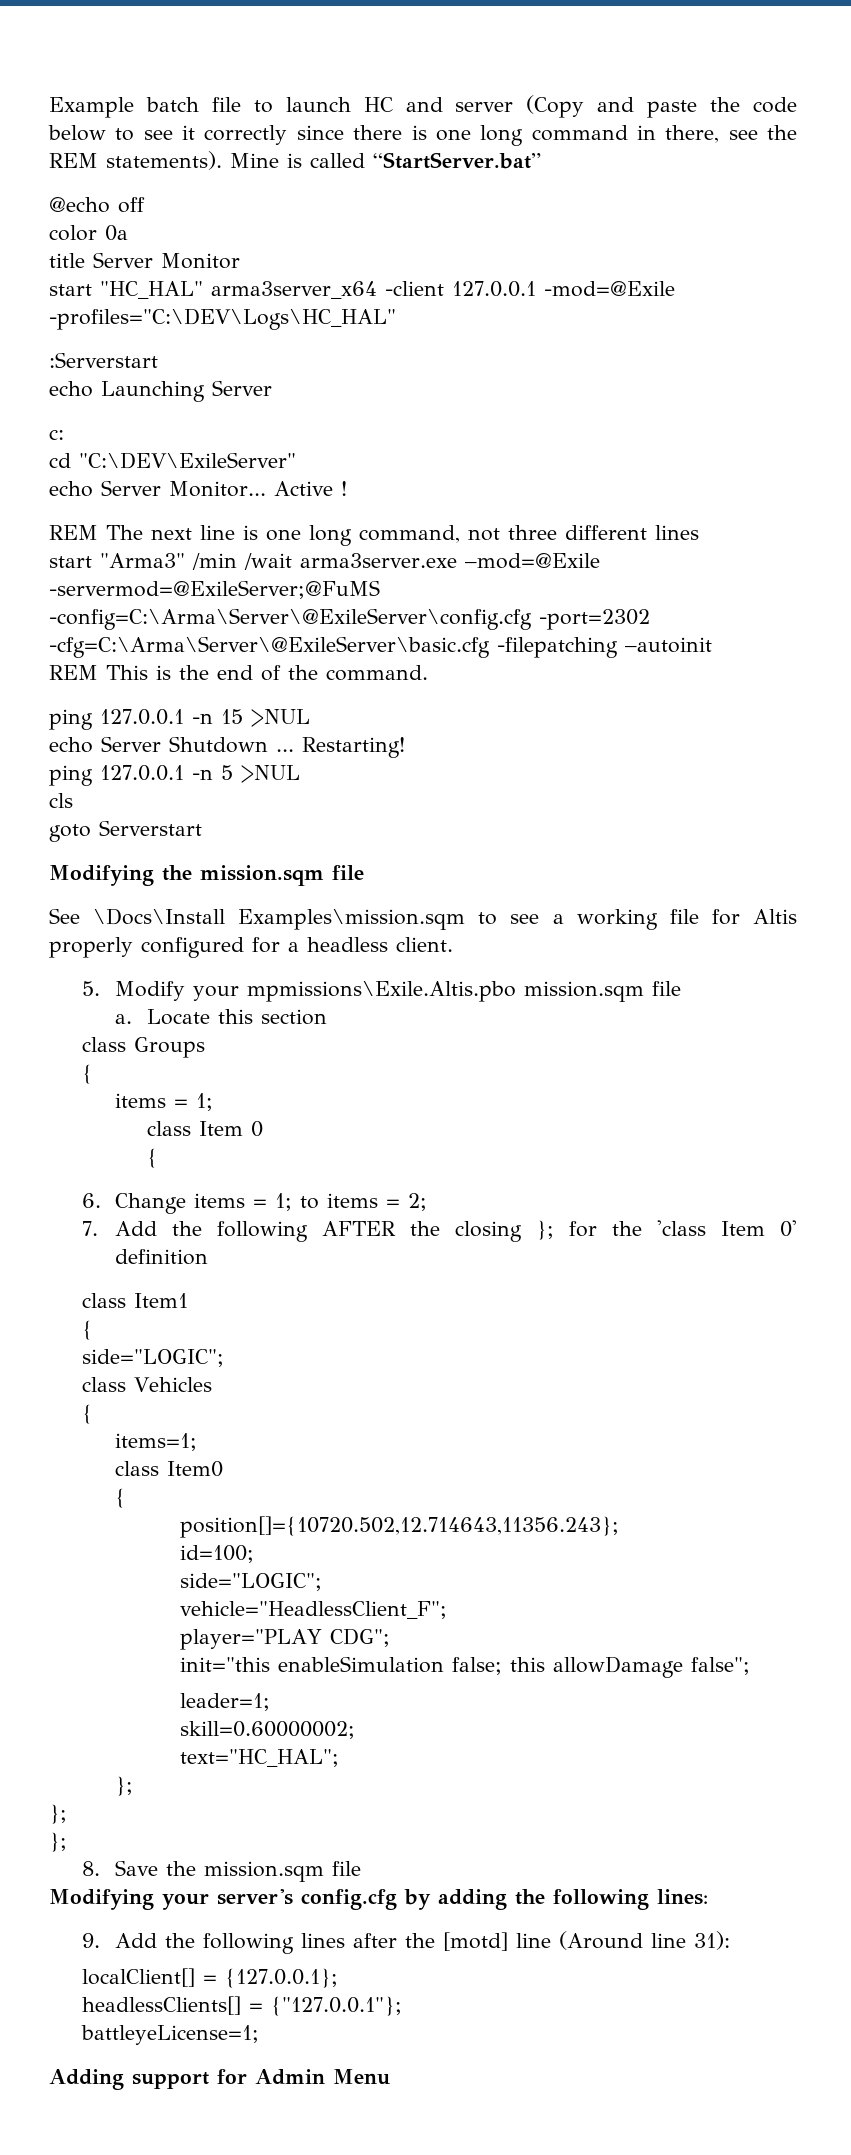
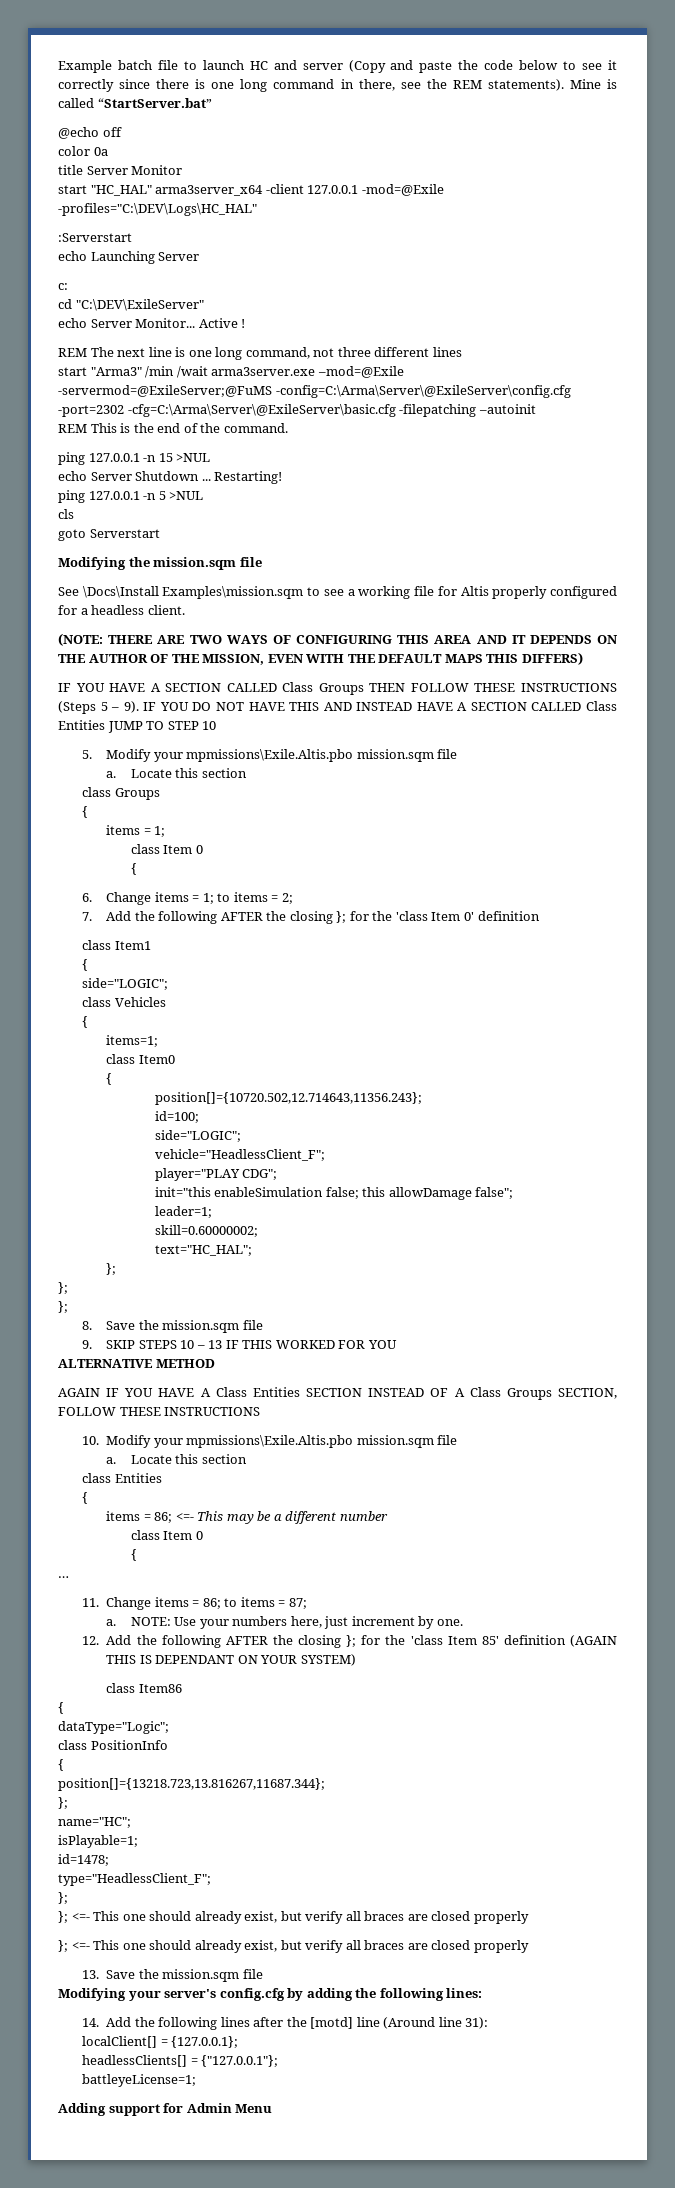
+ (NOTE: THERE ARE TWO WAYS OF CONFIGURING THIS AREA AND IT DEPENDS ON THE AUTHOR OF THE MISSION, EVEN WITH THE DEFAULT MAPS THIS DIFFERS)
+ IF YOU HAVE A SECTION CALLED Class Groups THEN FOLLOW THESE INSTRUCTIONS (Steps 5 – 9). IF YOU DO NOT HAVE THIS AND INSTEAD HAVE A SECTION CALLED Class Entities JUMP TO STEP 10
+ 9. SKIP STEPS 10 – 13 IF THIS WORKED FOR YOU
+ ALTERNATIVE METHOD
+ AGAIN IF YOU HAVE A Class Entities SECTION INSTEAD OF A Class Groups SECTION, FOLLOW THESE INSTRUCTIONS
+ 10. Modify your mpmissions\Exile.Altis.pbo mission.sqm file
+ a. Locate this section
+ class Entities
+ {
+ items = 86; <=- This may be a different number
+ class Item 0
+ {
+ …
+ 11. Change items = 86; to items = 87;
+ a. NOTE: Use your numbers here, just increment by one.
+ 12. Add the following AFTER the closing }; for the 'class Item 85' definition (AGAIN THIS IS DEPENDANT ON YOUR SYSTEM)
+ class Item86
+ {
+ dataType="Logic";
+ class PositionInfo
+ {
+ position[]={13218.723,13.816267,11687.344};
+ };
+ name="HC";
+ isPlayable=1;
+ id=1478;
+ type="HeadlessClient_F";
+ };
+ }; <=- This one should already exist, but verify all braces are closed properly
+ }; <=- This one should already exist, but verify all braces are closed properly
+ 13. Save the mission.sqm file
- 9. Add the following lines after the [motd] line (Around line 31):
+ 14. Add the following lines after the [motd] line (Around line 31):

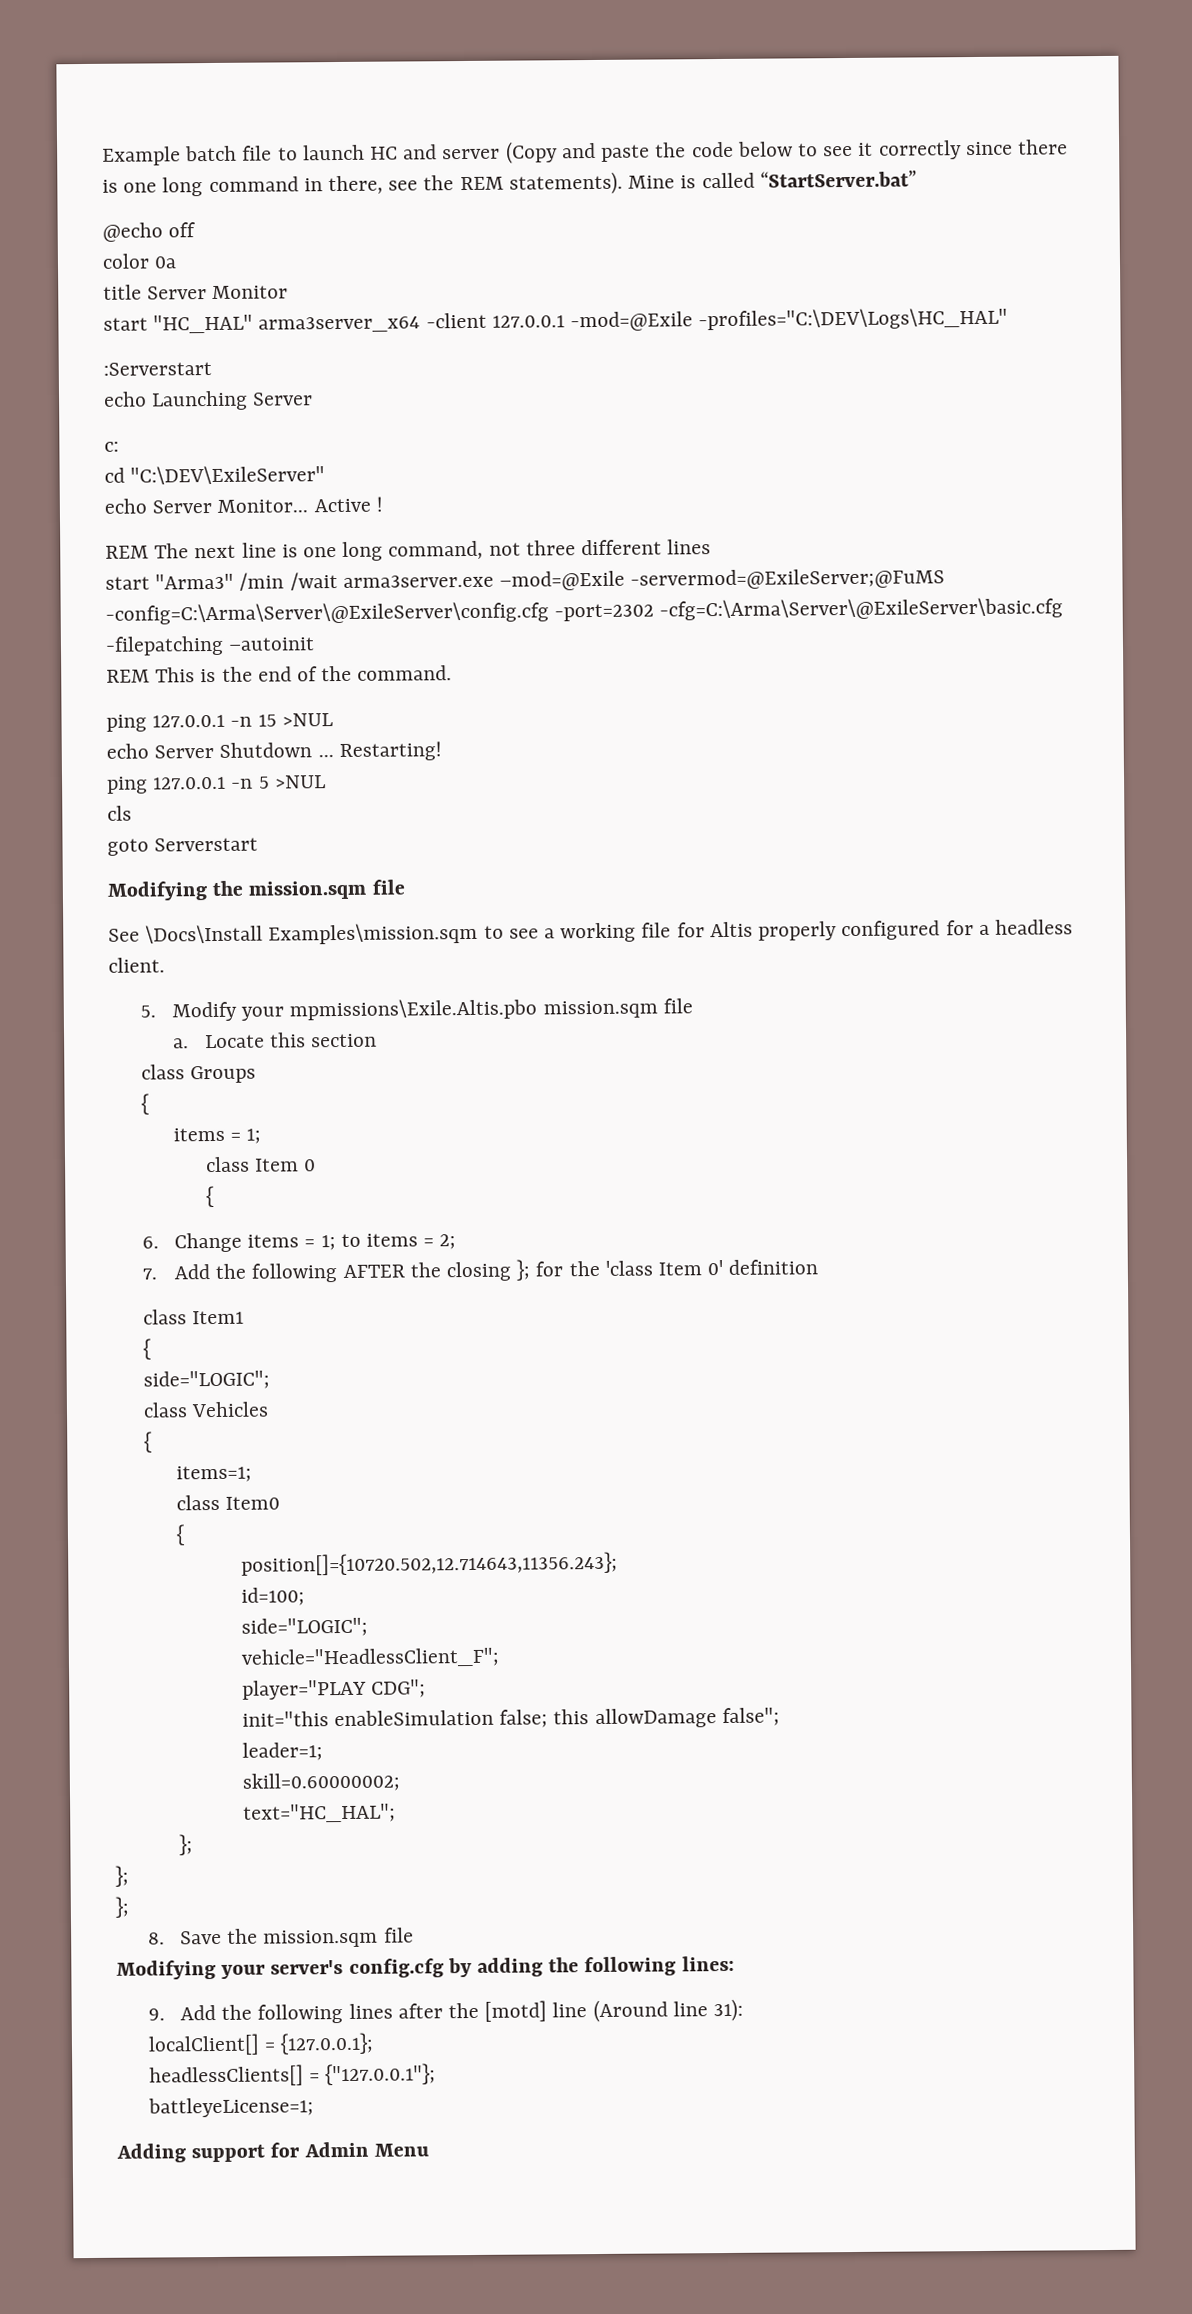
- (NOTE: THERE ARE TWO WAYS OF CONFIGURING THIS AREA AND IT DEPENDS ON THE AUTHOR OF THE MISSION, EVEN WITH THE DEFAULT MAPS THIS DIFFERS)
- IF YOU HAVE A SECTION CALLED Class Groups THEN FOLLOW THESE INSTRUCTIONS (Steps 5 – 9). IF YOU DO NOT HAVE THIS AND INSTEAD HAVE A SECTION CALLED Class Entities JUMP TO STEP 10
- 9. SKIP STEPS 10 – 13 IF THIS WORKED FOR YOU
- ALTERNATIVE METHOD
- AGAIN IF YOU HAVE A Class Entities SECTION INSTEAD OF A Class Groups SECTION, FOLLOW THESE INSTRUCTIONS
- 10. Modify your mpmissions\Exile.Altis.pbo mission.sqm file
- a. Locate this section
- class Entities
- {
- items = 86; <=- This may be a different number
- class Item 0
- {
- …
- 11. Change items = 86; to items = 87;
- a. NOTE: Use your numbers here, just increment by one.
- 12. Add the following AFTER the closing }; for the 'class Item 85' definition (AGAIN THIS IS DEPENDANT ON YOUR SYSTEM)
- class Item86
- {
- dataType="Logic";
- class PositionInfo
- {
- position[]={13218.723,13.816267,11687.344};
- };
- name="HC";
- isPlayable=1;
- id=1478;
- type="HeadlessClient_F";
- };
- }; <=- This one should already exist, but verify all braces are closed properly
- }; <=- This one should already exist, but verify all braces are closed properly
- 13. Save the mission.sqm file
- 14. Add the following lines after the [motd] line (Around line 31):
+ 9. Add the following lines after the [motd] line (Around line 31):

